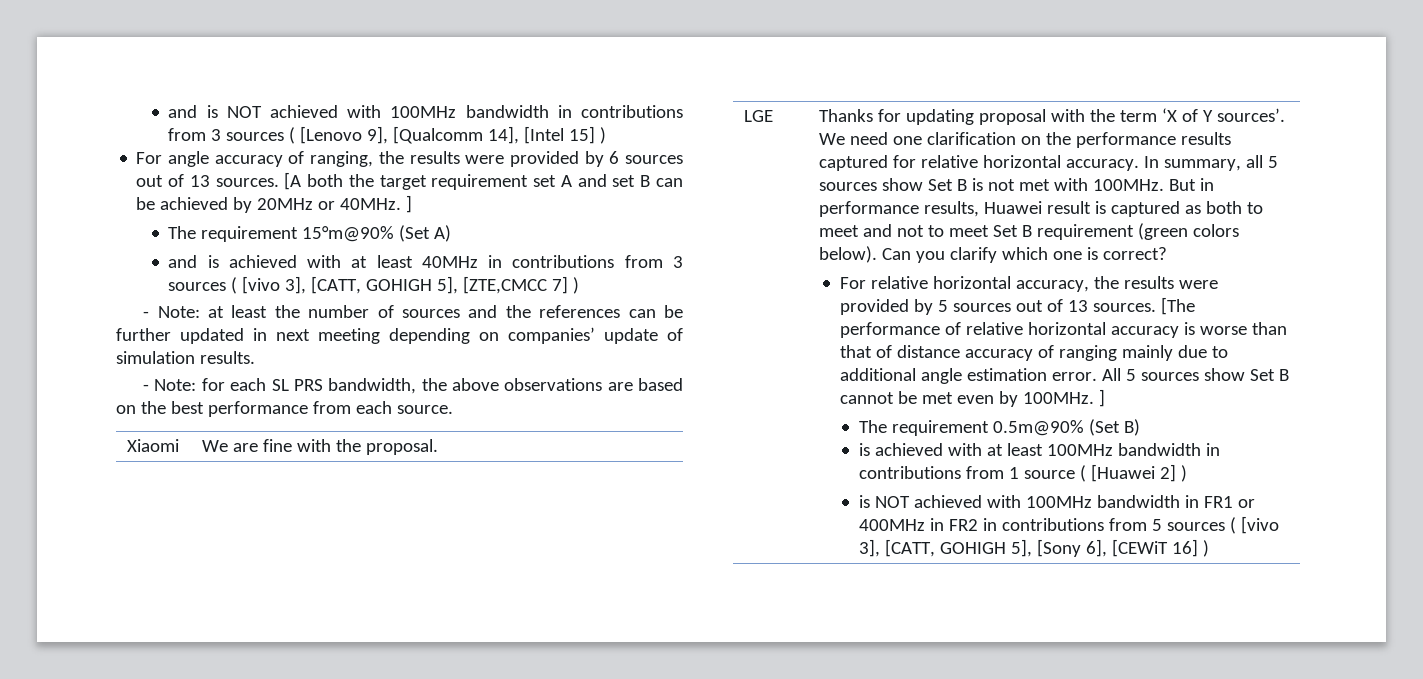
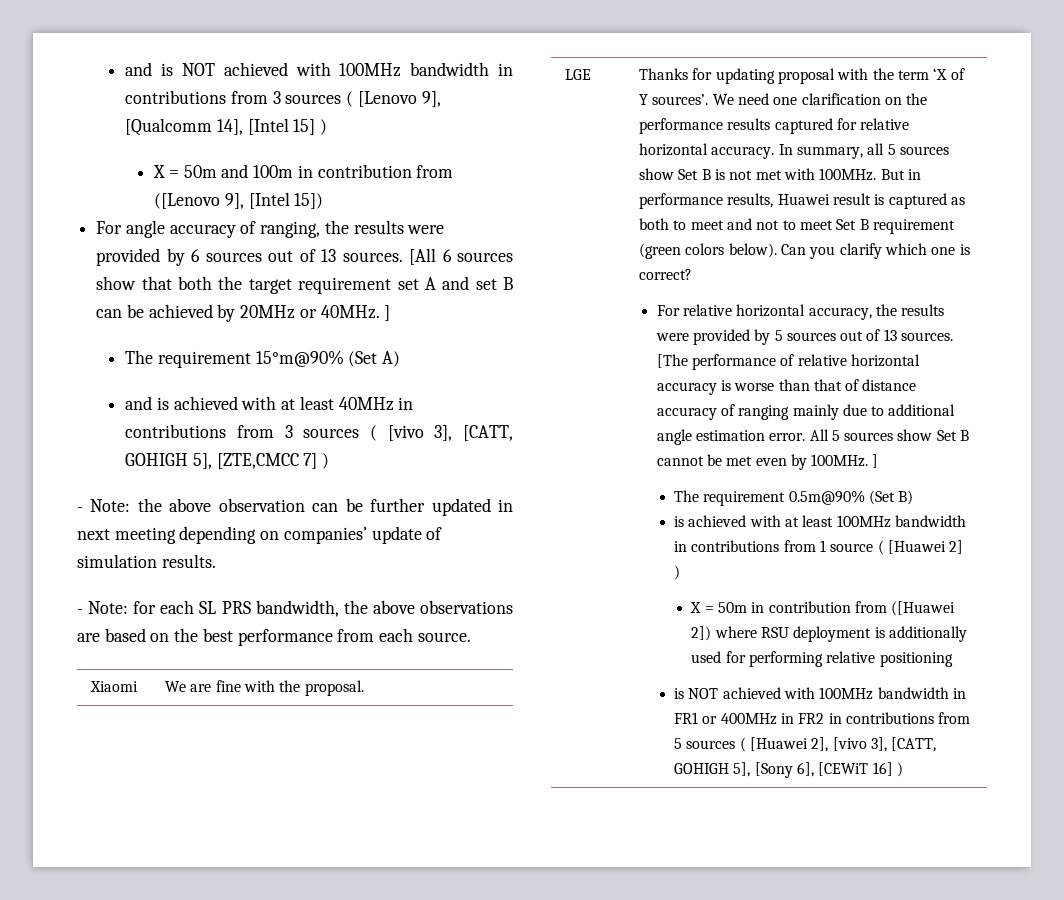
+ X = 50m and 100m in contribution from ([Lenovo 9], [Intel 15])
- [A both the target requirement set A and set B can be achieved by 20MHz or 40MHz. ]
+ [All 6 sources show that both the target requirement set A and set B can be achieved by 20MHz or 40MHz. ]
- - Note: at least the number of sources and the references can be further updated in next meeting depending on companies’ update of simulation results.
+ - Note: the above observation can be further updated in next meeting depending on companies’ update of simulation results.
+ X = 50m in contribution from ([Huawei 2]) where RSU deployment is additionally used for performing relative positioning
- is NOT achieved with 100MHz bandwidth in FR1 or 400MHz in FR2 in contributions from 5 sources ( [vivo 3], [CATT, GOHIGH 5], [Sony 6], [CEWiT 16] )
+ is NOT achieved with 100MHz bandwidth in FR1 or 400MHz in FR2 in contributions from 5 sources ( [Huawei 2], [vivo 3], [CATT, GOHIGH 5], [Sony 6], [CEWiT 16] )

